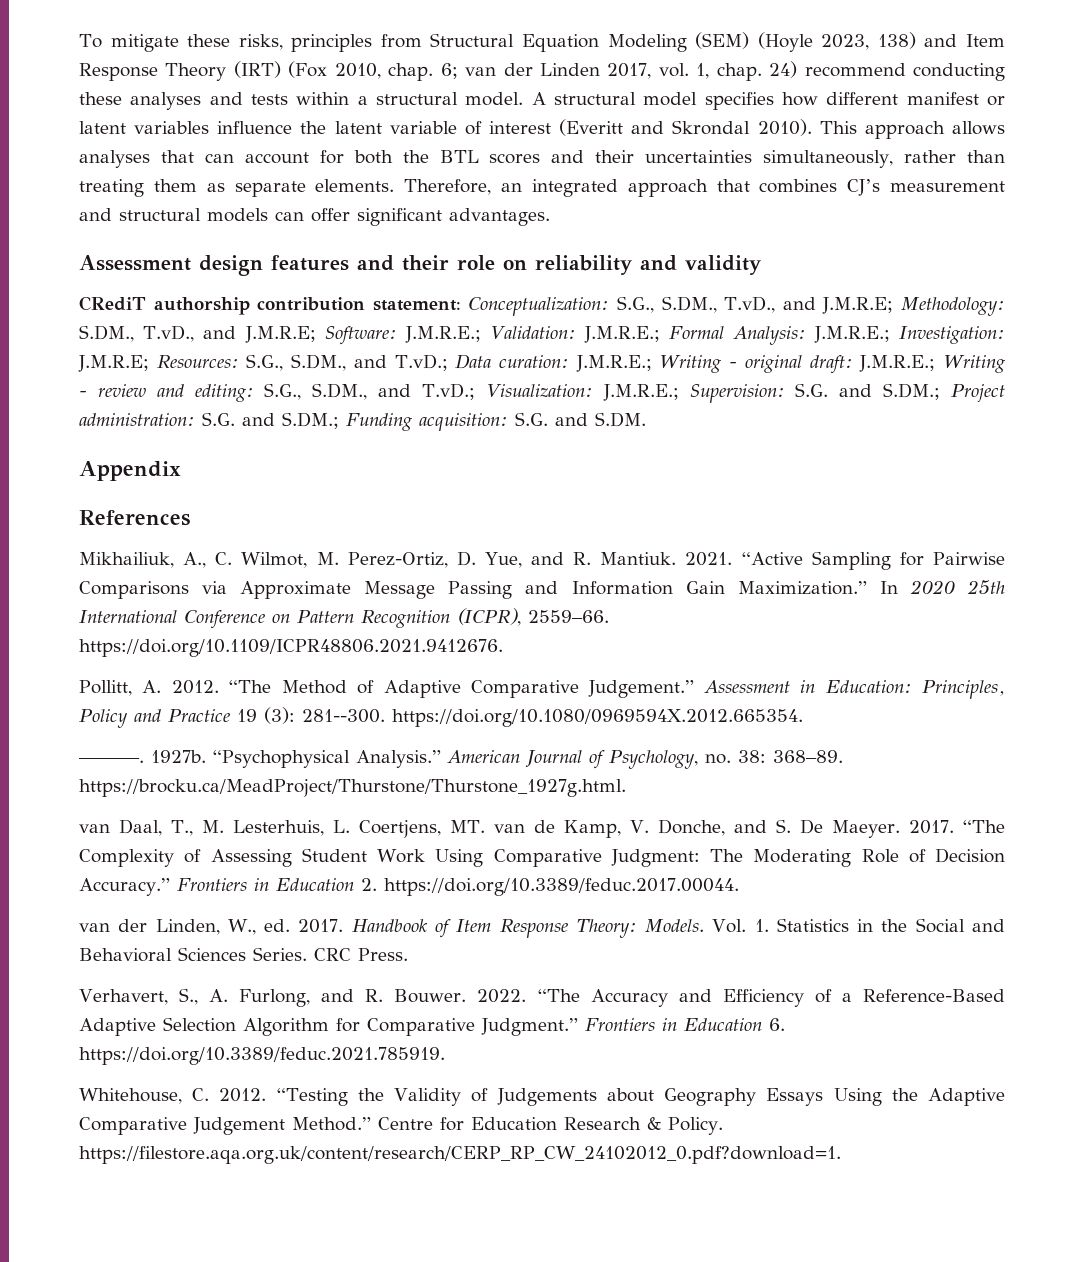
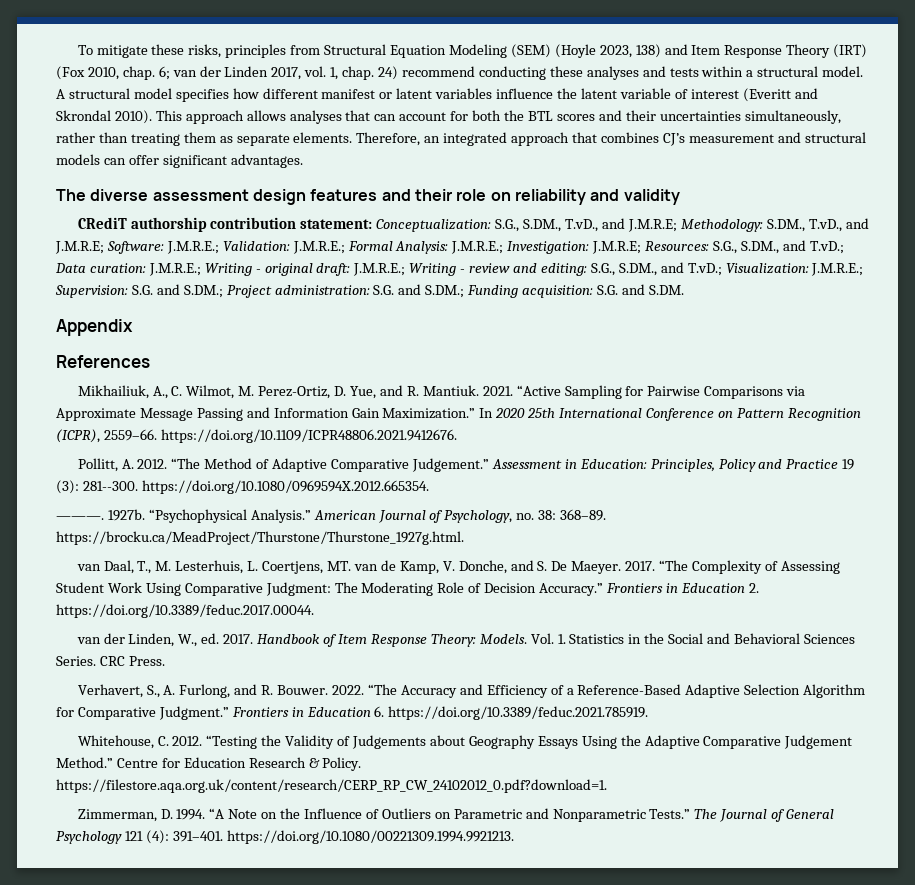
- Assessment design features and their role on reliability and validity
+ The diverse assessment design features and their role on reliability and validity
+ Zimmerman, D. 1994. “A Note on the Influence of Outliers on Parametric and Nonparametric Tests.” The Journal of General Psychology 121 (4): 391–401. https://doi.org/10.1080/00221309.1994.9921213.

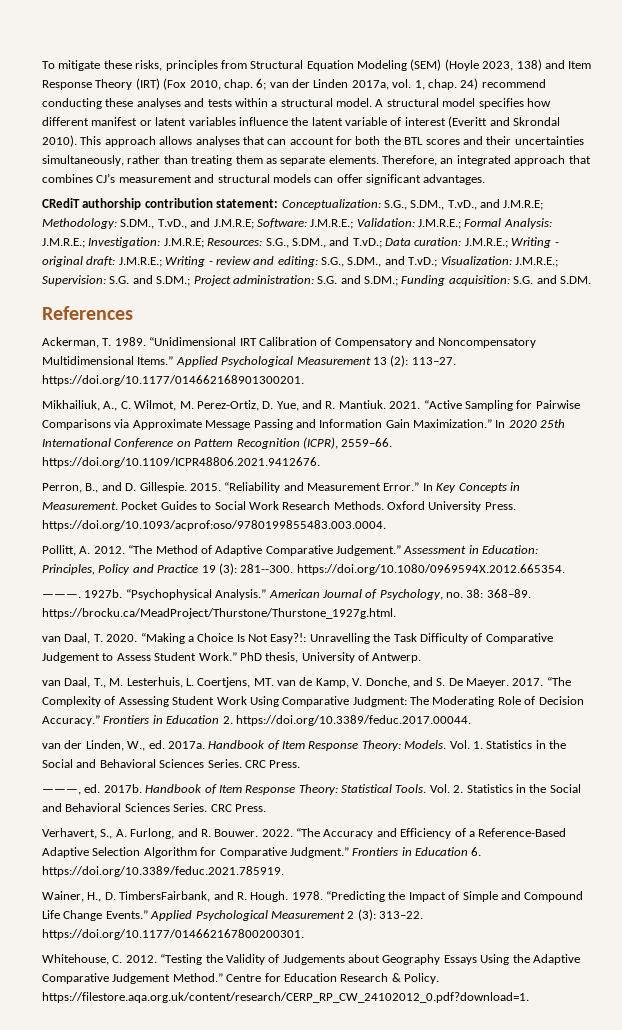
- 6; van der Linden 2017, vol. 1, chap.
+ 6; van der Linden 2017a, vol. 1, chap.
- The diverse assessment design features and their role on reliability and validity
- Appendix
  References
+ Ackerman, T. 1989. “Unidimensional IRT Calibration of Compensatory and Noncompensatory Multidimensional Items.” Applied Psychological Measurement 13 (2): 113–27. https://doi.org/10.1177/014662168901300201.
+ Perron, B., and D. Gillespie. 2015. “Reliability and Measurement Error.” In Key Concepts in Measurement. Pocket Guides to Social Work Research Methods. Oxford University Press. https://doi.org/10.1093/acprof:oso/9780199855483.003.0004.
+ van Daal, T. 2020. “Making a Choice Is Not Easy?!: Unravelling the Task Difficulty of Comparative Judgement to Assess Student Work.” PhD thesis, University of Antwerp.
- van der Linden, W., ed. 2017.
+ van der Linden, W., ed. 2017a.
+ ———, ed. 2017b. Handbook of Item Response Theory: Statistical Tools. Vol. 2. Statistics in the Social and Behavioral Sciences Series. CRC Press.
+ Wainer, H., D. TimbersFairbank, and R. Hough. 1978. “Predicting the Impact of Simple and Compound Life Change Events.” Applied Psychological Measurement 2 (3): 313–22. https://doi.org/10.1177/014662167800200301.
- Zimmerman, D. 1994. “A Note on the Influence of Outliers on Parametric and Nonparametric Tests.” The Journal of General Psychology 121 (4): 391–401. https://doi.org/10.1080/00221309.1994.9921213.

